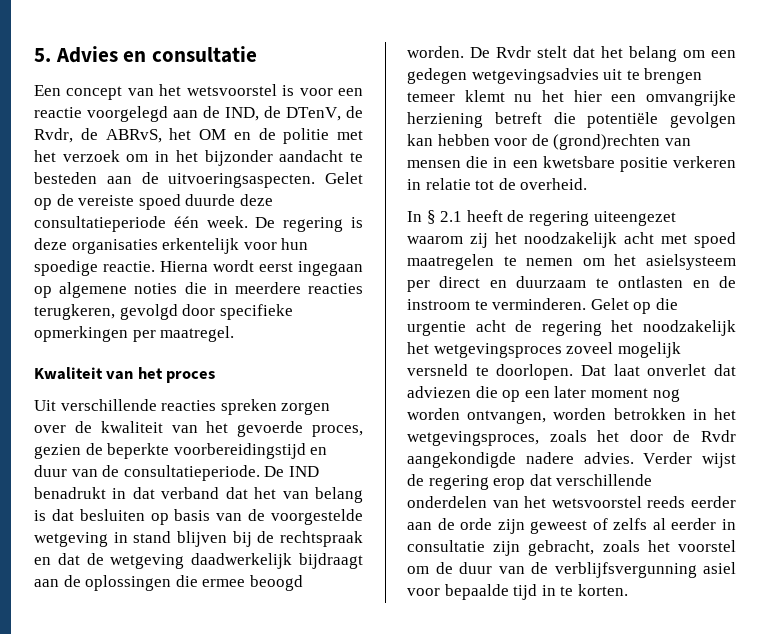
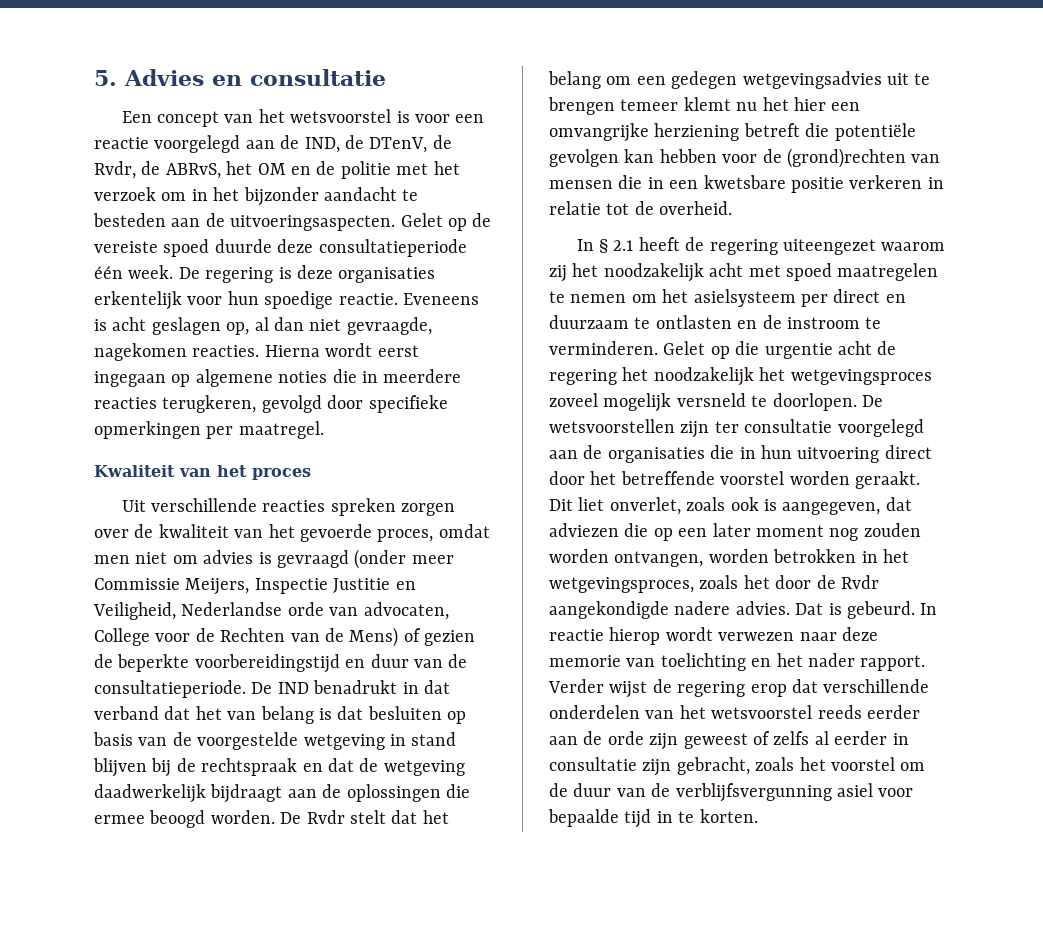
+ Eveneens is acht geslagen op, al dan niet gevraagde, nagekomen reacties.
- Uit verschillende reacties spreken zorgen over de kwaliteit van het gevoerde proces, gezien de beperkte voorbereidingstijd en duur van de consultatieperiode.
+ Uit verschillende reacties spreken zorgen over de kwaliteit van het gevoerde proces, omdat men niet om advies is gevraagd (onder meer Commissie Meijers, Inspectie Justitie en Veiligheid, Nederlandse orde van advocaten, College voor de Rechten van de Mens) of gezien de beperkte voorbereidingstijd en duur van de consultatieperiode.
- Dat laat onverlet dat adviezen die op een later moment nog worden ontvangen, worden betrokken in het wetgevingsproces, zoals het door de Rvdr aangekondigde nadere advies.
+ De wetsvoorstellen zijn ter consultatie voorgelegd aan de organisaties die in hun uitvoering direct door het betreffende voorstel worden geraakt. Dit liet onverlet, zoals ook is aangegeven, dat adviezen die op een later moment nog zouden worden ontvangen, worden betrokken in het wetgevingsproces, zoals het door de Rvdr aangekondigde nadere advies.
+ Dat is gebeurd. In reactie hierop wordt verwezen naar deze memorie van toelichting en het nader rapport.

